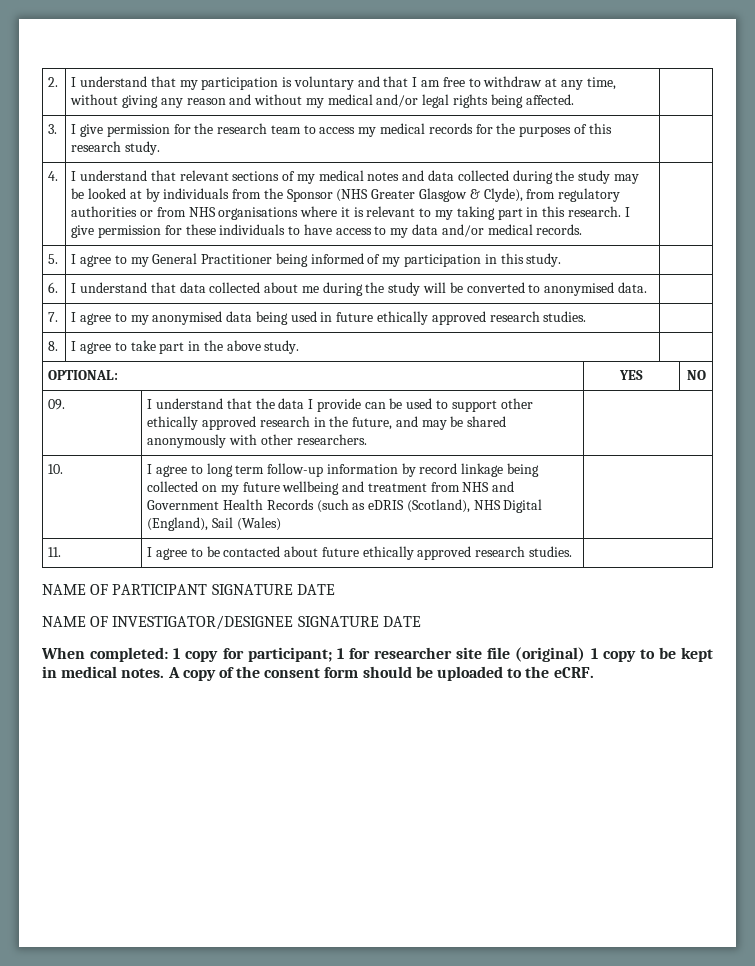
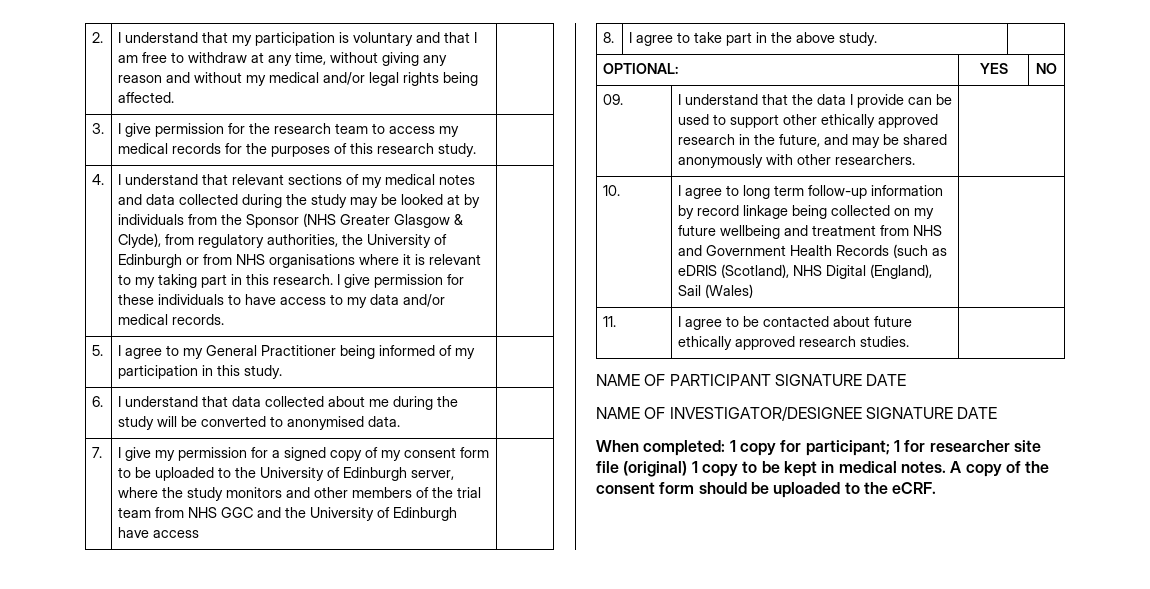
- I understand that relevant sections of my medical notes and data collected during the study may be looked at by individuals from the Sponsor (NHS Greater Glasgow & Clyde), from regulatory authorities or from NHS organisations where it is relevant to my taking part in this research.
+ I understand that relevant sections of my medical notes and data collected during the study may be looked at by individuals from the Sponsor (NHS Greater Glasgow & Clyde), from regulatory authorities, the University of Edinburgh or from NHS organisations where it is relevant to my taking part in this research.
- I agree to my anonymised data being used in future ethically approved research studies.
+ I give my permission for a signed copy of my consent form to be uploaded to the University of Edinburgh server, where the study monitors and other members of the trial team from NHS GGC and the University of Edinburgh have access

